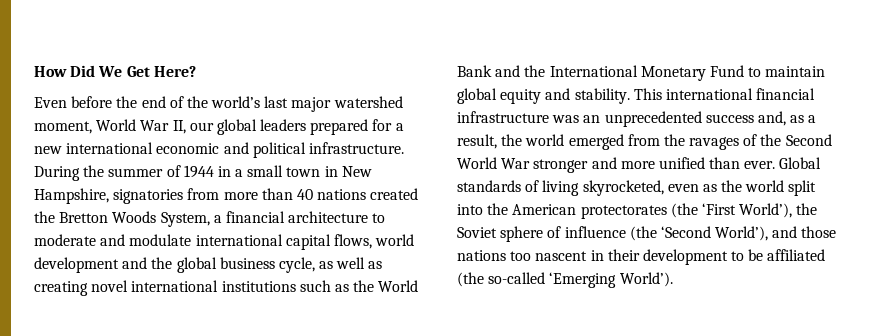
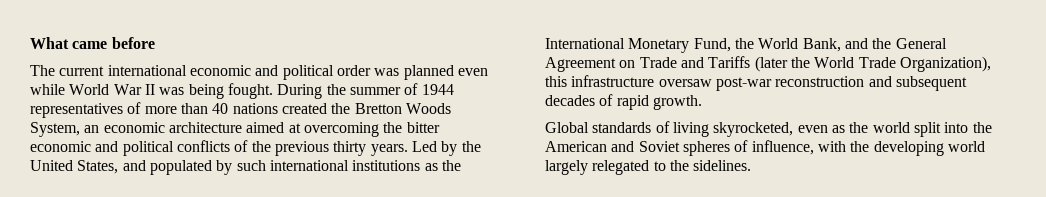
- How Did We Get Here?
- Even before the end of the world’s last major watershed moment, World War II, our global leaders prepared for a new international economic and political infrastructure.
+ What came before
+ The current international economic and political order was planned even while World War II was being fought.
- During the summer of 1944 in a small town in New Hampshire, signatories from more than 40 nations created the Bretton Woods System, a financial architecture to moderate and modulate international capital flows, world development and the global business cycle, as well as creating novel international institutions such as the World Bank and the International Monetary Fund to maintain global equity and stability. This international financial infrastructure was an unprecedented success and, as a result, the world emerged from the ravages of the Second World War stronger and more unified than ever. Global standards of living skyrocketed, even as the world split into the American protectorates (the ‘First World’), the Soviet sphere of influence (the ‘Second World’), and those nations too nascent in their development to be affiliated (the so-called ‘Emerging World’).
+ During the summer of 1944 representatives of more than 40 nations created the Bretton Woods System, an economic architecture aimed at overcoming the bitter economic and political conflicts of the previous thirty years. Led by the United States, and populated by such international institutions as the International Monetary Fund, the World Bank, and the General Agreement on Trade and Tariffs (later the World Trade Organization), this infrastructure oversaw post-war reconstruction and subsequent decades of rapid growth.
+ Global standards of living skyrocketed, even as the world split into the American and Soviet spheres of influence, with the developing world largely relegated to the sidelines.

